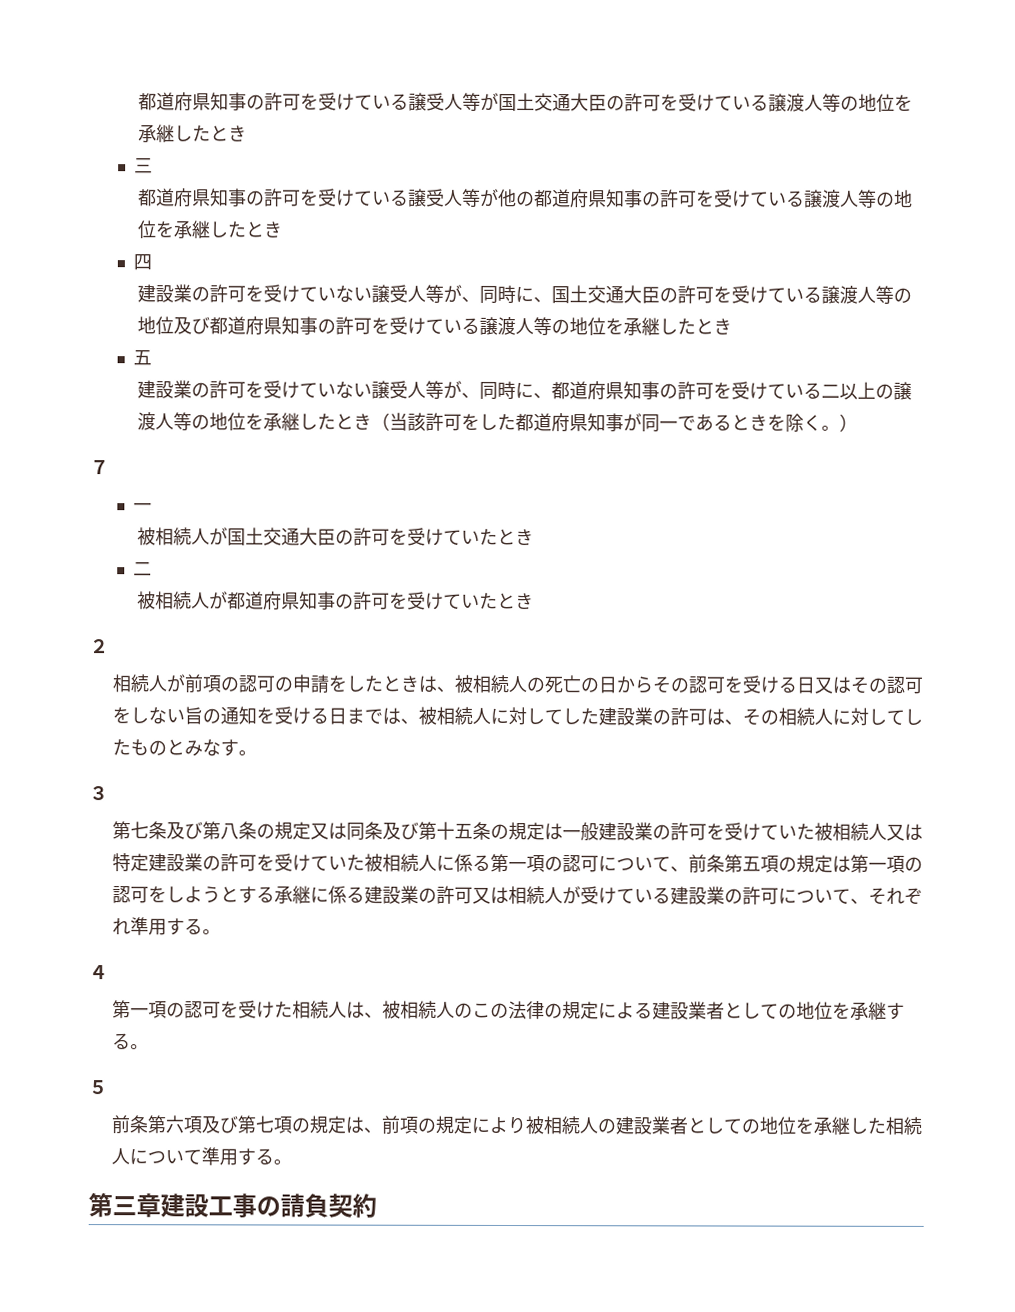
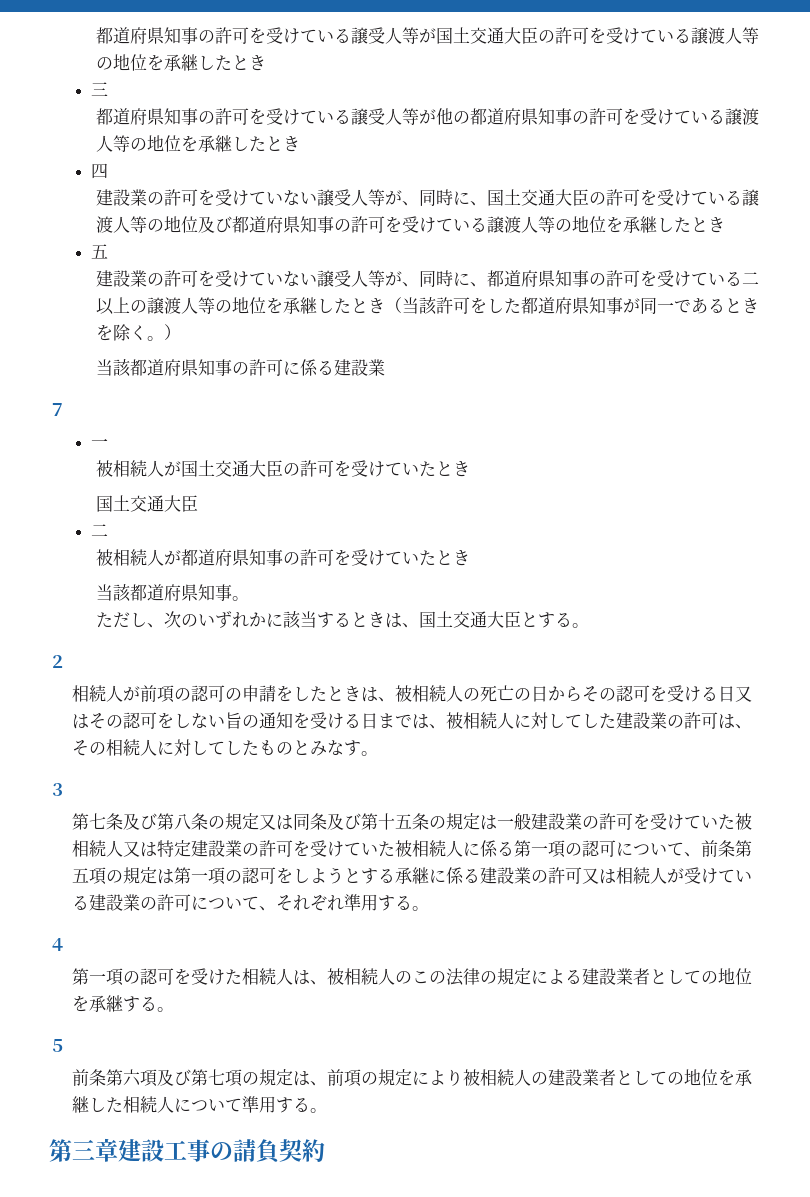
+ 当該都道府県知事の許可に係る建設業
  被相続人が国土交通大臣の許可を受けていたとき
+ 国土交通大臣
+ 当該都道府県知事。
+ ただし、次のいずれかに該当するときは、国土交通大臣とする。

